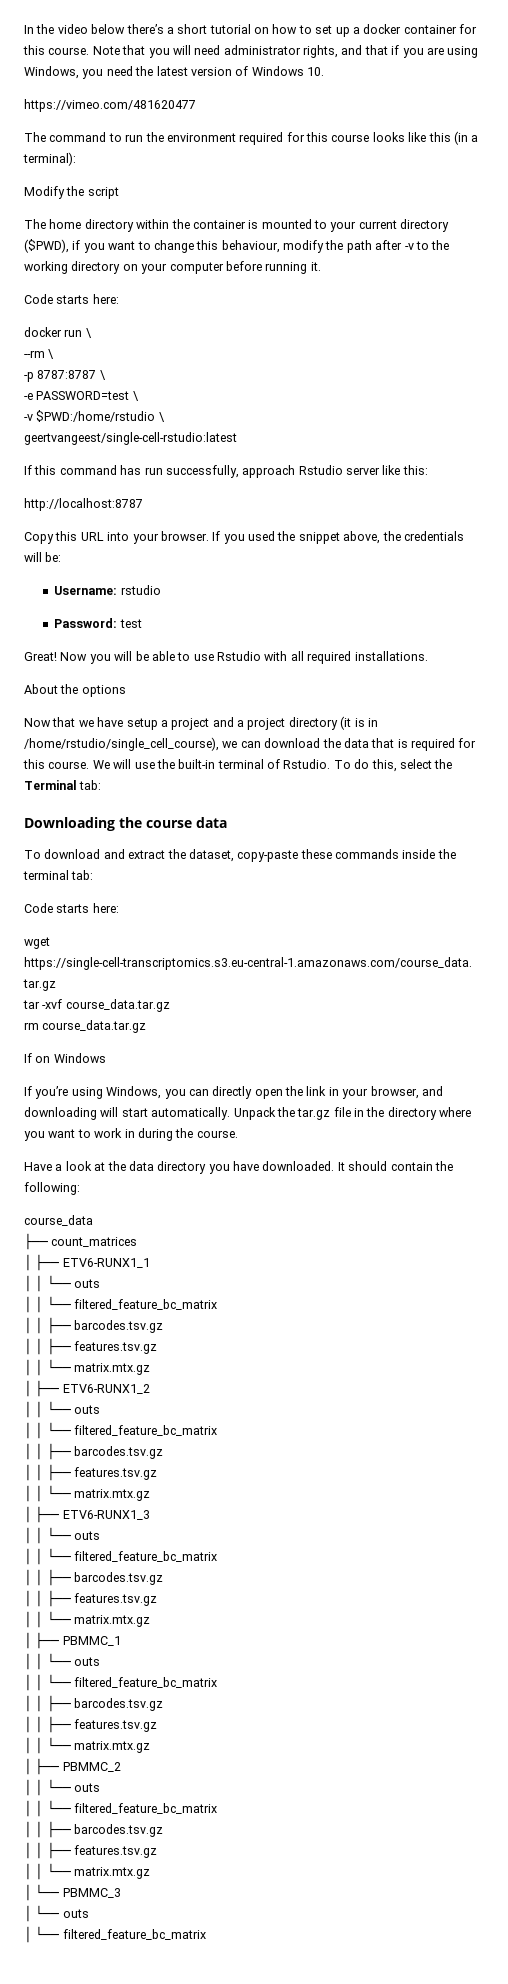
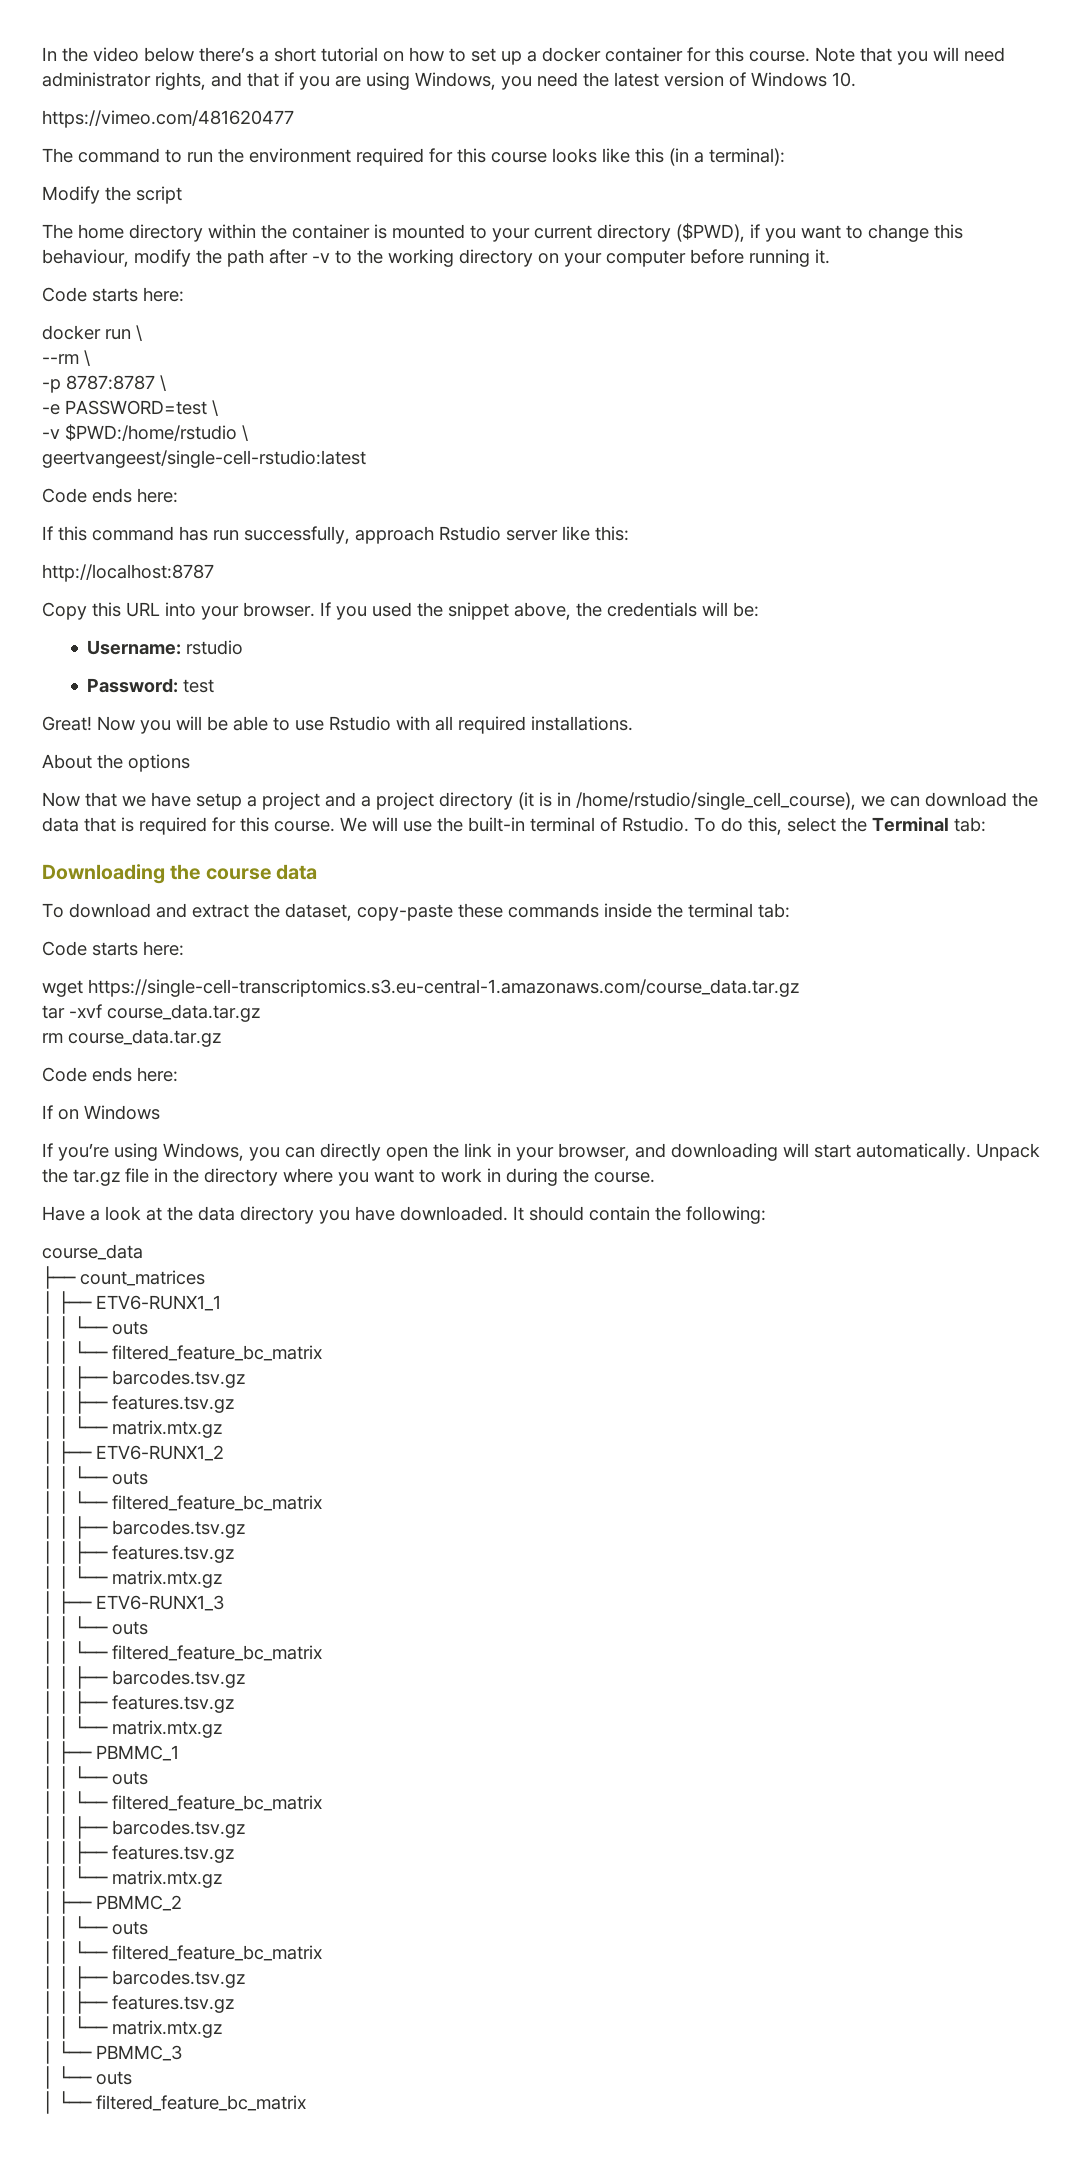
  geertvangeest/single-cell-rstudio:latest
+ Code ends here:
  rm course_data.tar.gz
+ Code ends here:

